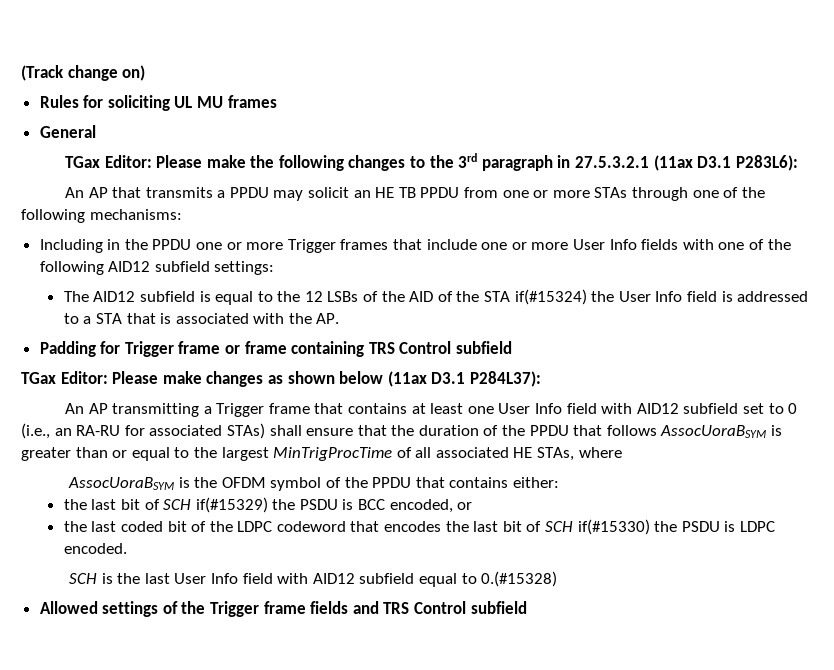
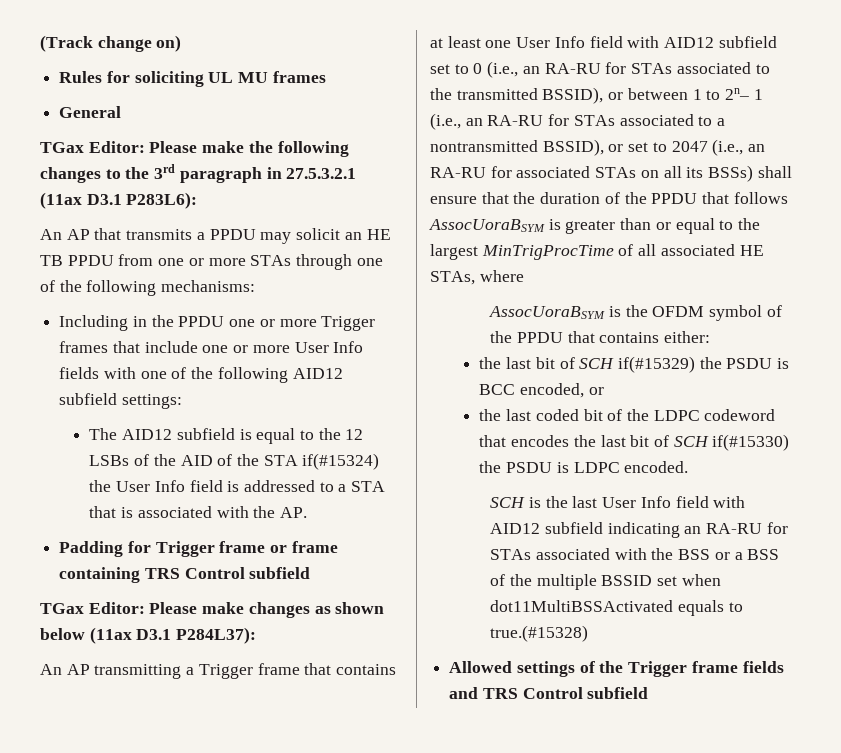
- An AP transmitting a Trigger frame that contains at least one User Info field with AID12 subfield set to 0 (i.e., an RA-RU for associated STAs) shall ensure that the duration of the PPDU that follows AssocUoraBSYM is greater than or equal to the largest MinTrigProcTime of all associated HE STAs, where
+ An AP transmitting a Trigger frame that contains at least one User Info field with AID12 subfield set to 0 (i.e., an RA-RU for STAs associated to the transmitted BSSID), or between 1 to 2n– 1 (i.e., an RA-RU for STAs associated to a nontransmitted BSSID), or set to 2047 (i.e., an RA-RU for associated STAs on all its BSSs) shall ensure that the duration of the PPDU that follows AssocUoraBSYM is greater than or equal to the largest MinTrigProcTime of all associated HE STAs, where
- SCH is the last User Info field with AID12 subfield equal to 0.(#15328)
+ SCH is the last User Info field with AID12 subfield indicating an RA-RU for STAs associated with the BSS or a BSS of the multiple BSSID set when dot11MultiBSSActivated equals to true.(#15328)

